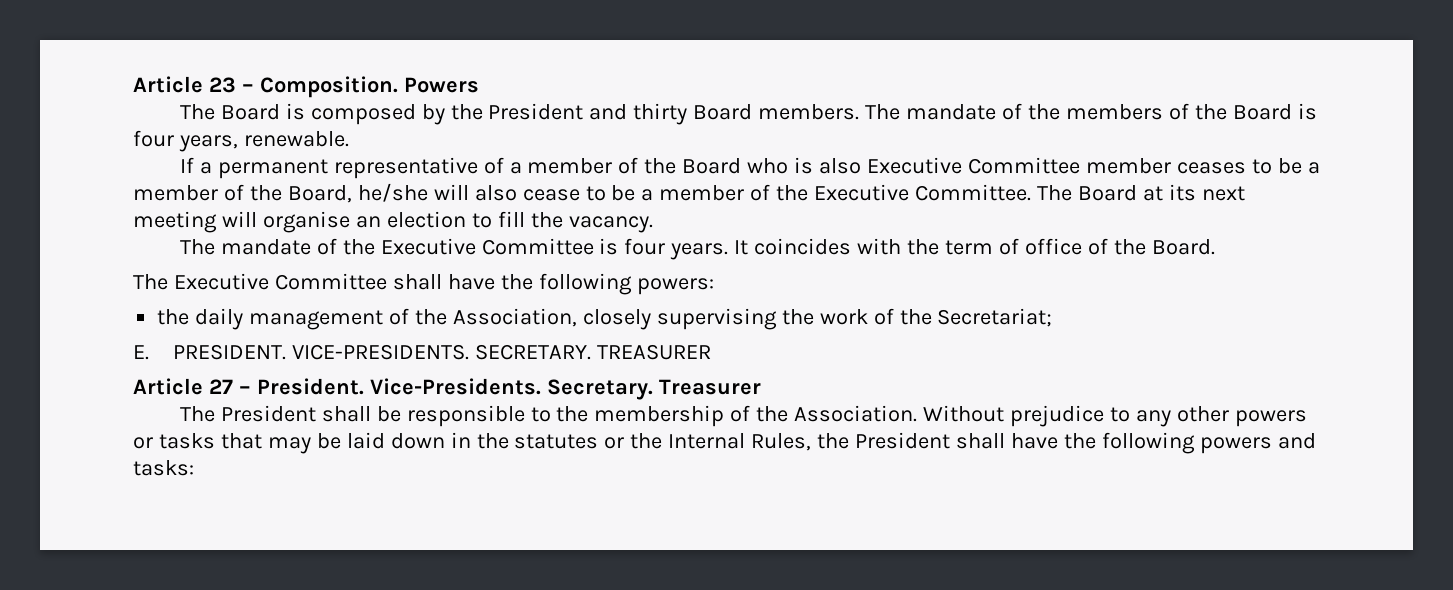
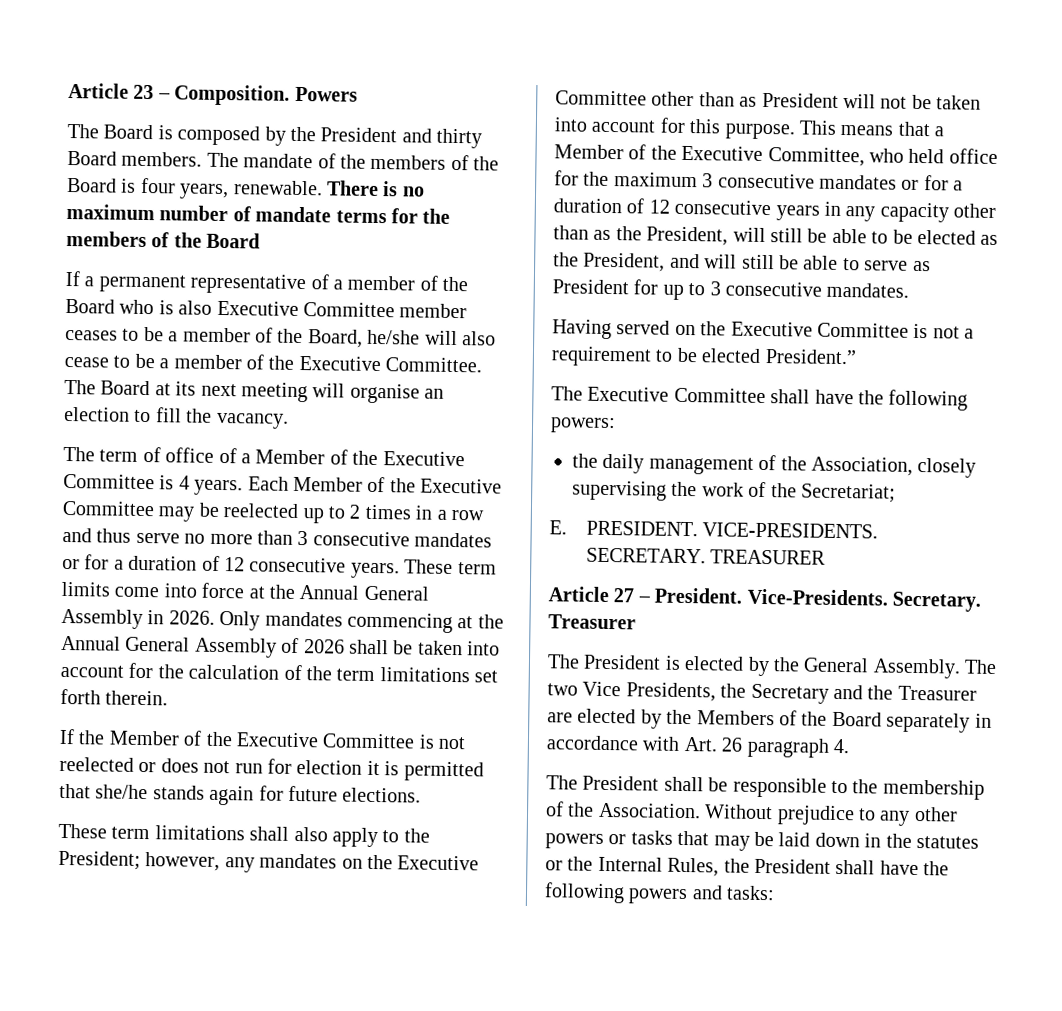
+ There is no maximum number of mandate terms for the members of the Board
- The mandate of the Executive Committee is four years. It coincides with the term of office of the Board.
+ The term of office of a Member of the Executive Committee is 4 years. Each Member of the Executive Committee may be reelected up to 2 times in a row and thus serve no more than 3 consecutive mandates or for a duration of 12 consecutive years. These term limits come into force at the Annual General Assembly in 2026. Only mandates commencing at the Annual General Assembly of 2026 shall be taken into account for the calculation of the term limitations set forth therein.
+ If the Member of the Executive Committee is not reelected or does not run for election it is permitted that she/he stands again for future elections.
+ These term limitations shall also apply to the President; however, any mandates on the Executive Committee other than as President will not be taken into account for this purpose. This means that a Member of the Executive Committee, who held office for the maximum 3 consecutive mandates or for a duration of 12 consecutive years in any capacity other than as the President, will still be able to be elected as the President, and will still be able to serve as President for up to 3 consecutive mandates.
+ Having served on the Executive Committee is not a requirement to be elected President.”
+ The President is elected by the General Assembly. The two Vice Presidents, the Secretary and the Treasurer are elected by the Members of the Board separately in accordance with Art. 26 paragraph 4.

